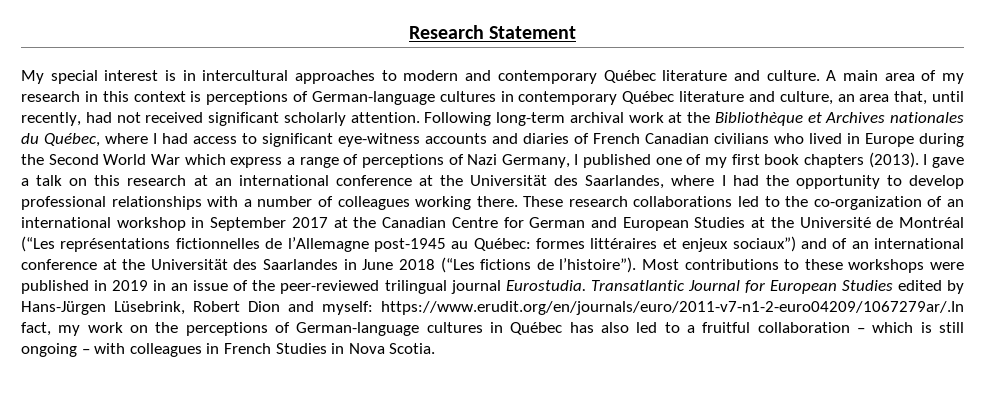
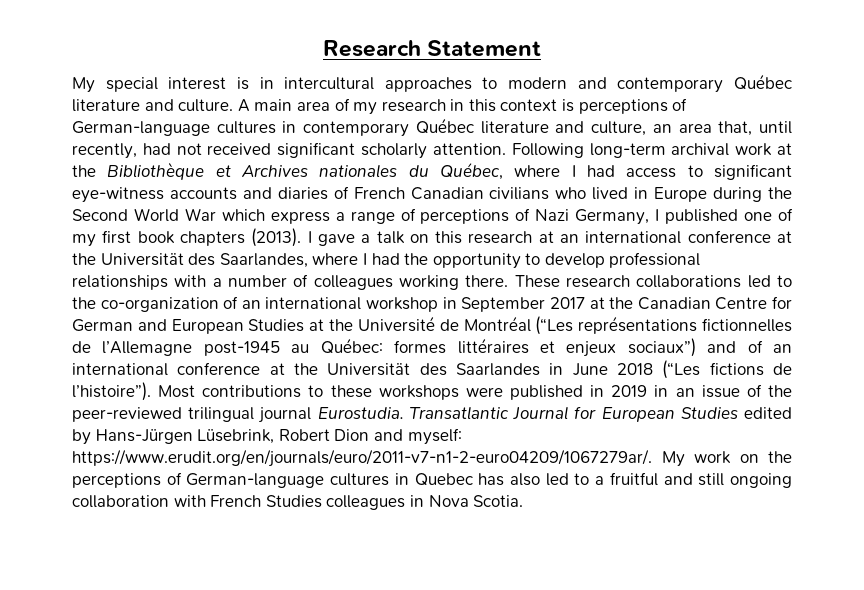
- Transatlantic Journal for European Studies edited by Hans-Jürgen Lüsebrink, Robert Dion and myself: https://www.erudit.org/en/journals/euro/2011-v7-n1-2-euro04209/1067279ar/.In fact, my work on the perceptions of German-language cultures in Québec has also led to a fruitful collaboration – which is still ongoing – with colleagues in French Studies in Nova Scotia.
+ Transatlantic Journal for European Studies edited by Hans-Jürgen Lüsebrink, Robert Dion and myself: https://www.erudit.org/en/journals/euro/2011-v7-n1-2-euro04209/1067279ar/. My work on the perceptions of German-language cultures in Quebec has also led to a fruitful and still ongoing collaboration with French Studies colleagues in Nova Scotia.

